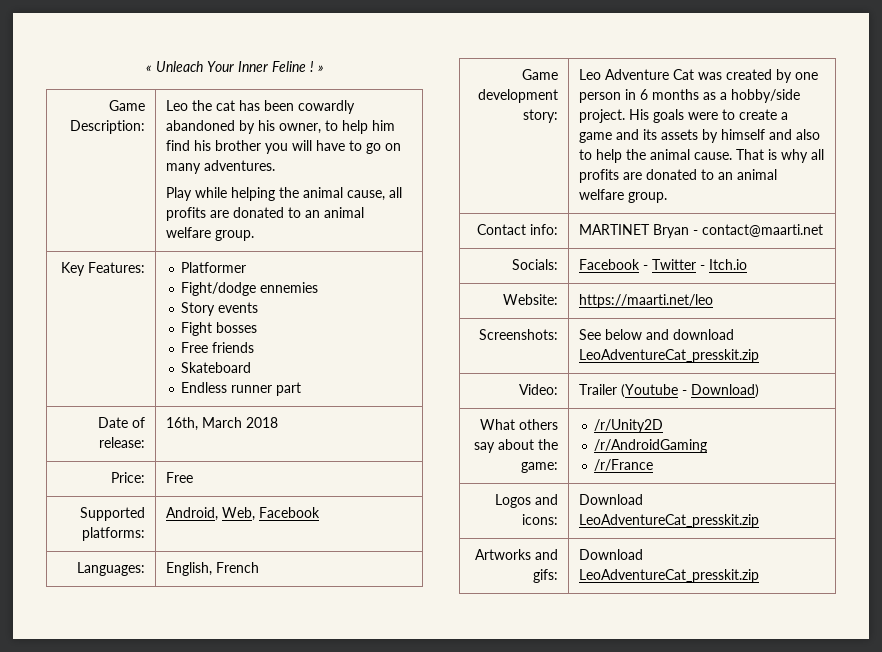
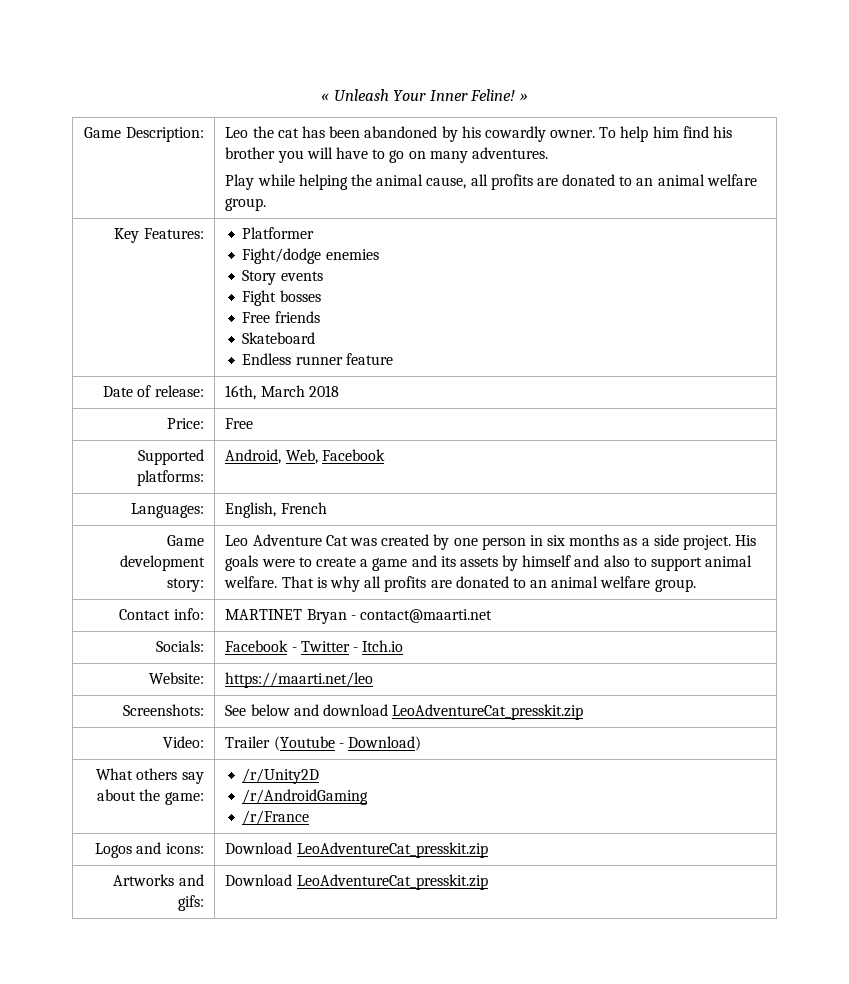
- « Unleach Your Inner Feline ! »
+ « Unleash Your Inner Feline! »
- Leo the cat has been cowardly abandoned by his owner, to help him find his brother you will have to go on many adventures.
+ Leo the cat has been abandoned by his cowardly owner. To help him find his brother you will have to go on many adventures.
  Key Features: | Platformer
- Fight/dodge ennemies
+ Fight/dodge enemies
  Story events
  Fight bosses
  Free friends
  Skateboard
- Endless runner part
+ Endless runner feature
- Leo Adventure Cat was created by one person in 6 months as a hobby/side project.
+ Leo Adventure Cat was created by one person in six months as a side project.
- His goals were to create a game and its assets by himself and also to help the animal cause.
+ His goals were to create a game and its assets by himself and also to support animal welfare.

